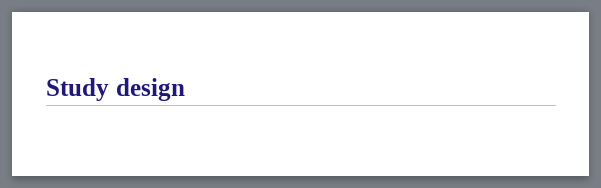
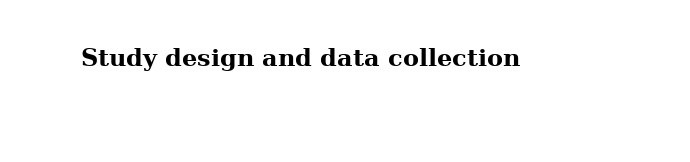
- Study design
+ Study design and data collection

